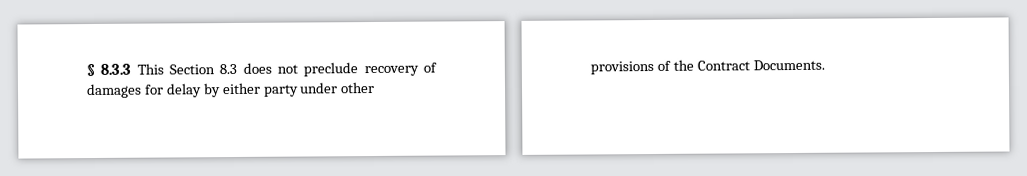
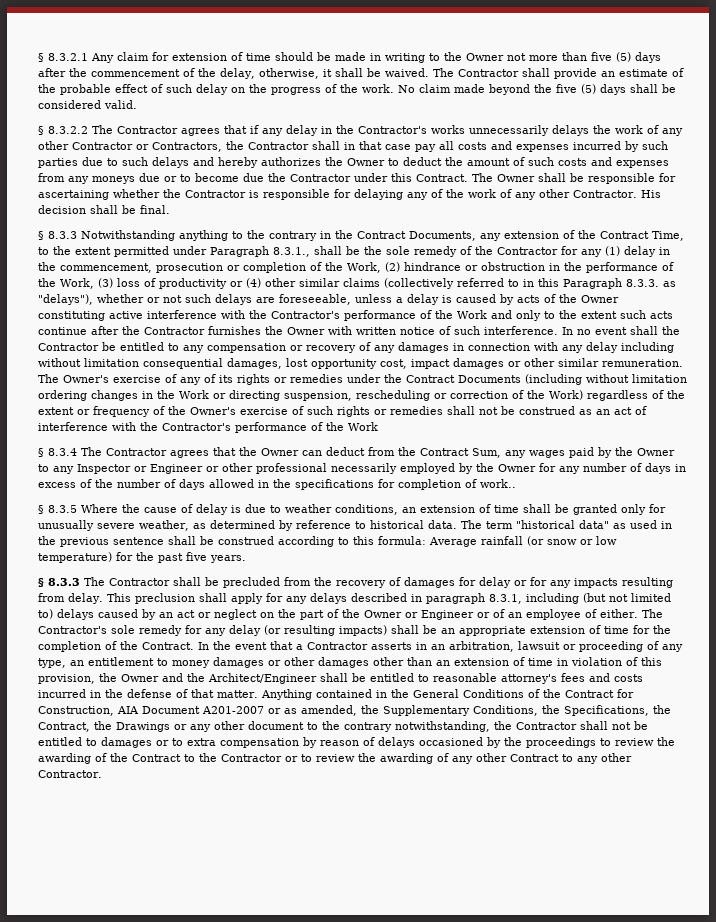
- § 8.3.3 This Section 8.3 does not preclude recovery of damages for delay by either party under other provisions of the Contract Documents.
+ § 8.3.2.1 Any claim for extension of time should be made in writing to the Owner not more than five (5) days after the commencement of the delay, otherwise, it shall be waived. The Contractor shall provide an estimate of the probable effect of such delay on the progress of the work. No claim made beyond the five (5) days shall be considered valid.
+ § 8.3.2.2 The Contractor agrees that if any delay in the Contractor's works unnecessarily delays the work of any other Contractor or Contractors, the Contractor shall in that case pay all costs and expenses incurred by such parties due to such delays and hereby authorizes the Owner to deduct the amount of such costs and expenses from any moneys due or to become due the Contractor under this Contract. The Owner shall be responsible for ascertaining whether the Contractor is responsible for delaying any of the work of any other Contractor. His decision shall be final.
+ § 8.3.3 Notwithstanding anything to the contrary in the Contract Documents, any extension of the Contract Time, to the extent permitted under Paragraph 8.3.1., shall be the sole remedy of the Contractor for any (1) delay in the commencement, prosecution or completion of the Work, (2) hindrance or obstruction in the performance of the Work, (3) loss of productivity or (4) other similar claims (collectively referred to in this Paragraph 8.3.3. as "delays"), whether or not such delays are foreseeable, unless a delay is caused by acts of the Owner constituting active interference with the Contractor's performance of the Work and only to the extent such acts continue after the Contractor furnishes the Owner with written notice of such interference. In no event shall the Contractor be entitled to any compensation or recovery of any damages in connection with any delay including without limitation consequential damages, lost opportunity cost, impact damages or other similar remuneration. The Owner's exercise of any of its rights or remedies under the Contract Documents (including without limitation ordering changes in the Work or directing suspension, rescheduling or correction of the Work) regardless of the extent or frequency of the Owner's exercise of such rights or remedies shall not be construed as an act of interference with the Contractor's performance of the Work
+ § 8.3.4 The Contractor agrees that the Owner can deduct from the Contract Sum, any wages paid by the Owner to any Inspector or Engineer or other professional necessarily employed by the Owner for any number of days in excess of the number of days allowed in the specifications for completion of work..
+ § 8.3.5 Where the cause of delay is due to weather conditions, an extension of time shall be granted only for unusually severe weather, as determined by reference to historical data. The term "historical data" as used in the previous sentence shall be construed according to this formula: Average rainfall (or snow or low temperature) for the past five years.
+ § 8.3.3 The Contractor shall be precluded from the recovery of damages for delay or for any impacts resulting from delay. This preclusion shall apply for any delays described in paragraph 8.3.1, including (but not limited to) delays caused by an act or neglect on the part of the Owner or Engineer or of an employee of either. The Contractor's sole remedy for any delay (or resulting impacts) shall be an appropriate extension of time for the completion of the Contract. In the event that a Contractor asserts in an arbitration, lawsuit or proceeding of any type, an entitlement to money damages or other damages other than an extension of time in violation of this provision, the Owner and the Architect/Engineer shall be entitled to reasonable attorney's fees and costs incurred in the defense of that matter. Anything contained in the General Conditions of the Contract for Construction, AIA Document A201-2007 or as amended, the Supplementary Conditions, the Specifications, the Contract, the Drawings or any other document to the contrary notwithstanding, the Contractor shall not be entitled to damages or to extra compensation by reason of delays occasioned by the proceedings to review the awarding of the Contract to the Contractor or to review the awarding of any other Contract to any other Contractor.

